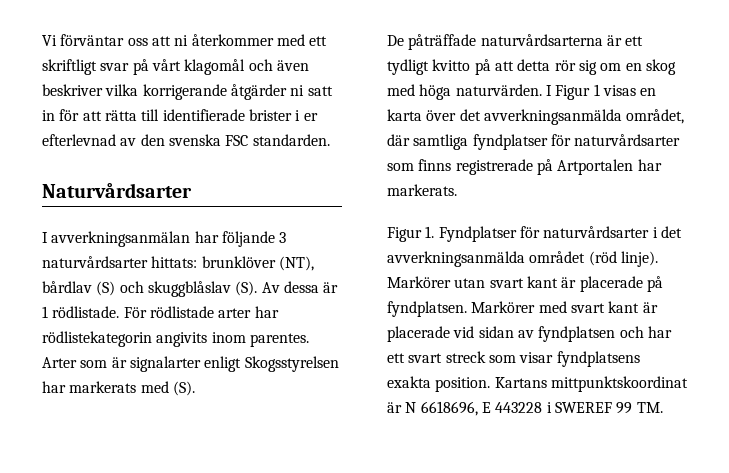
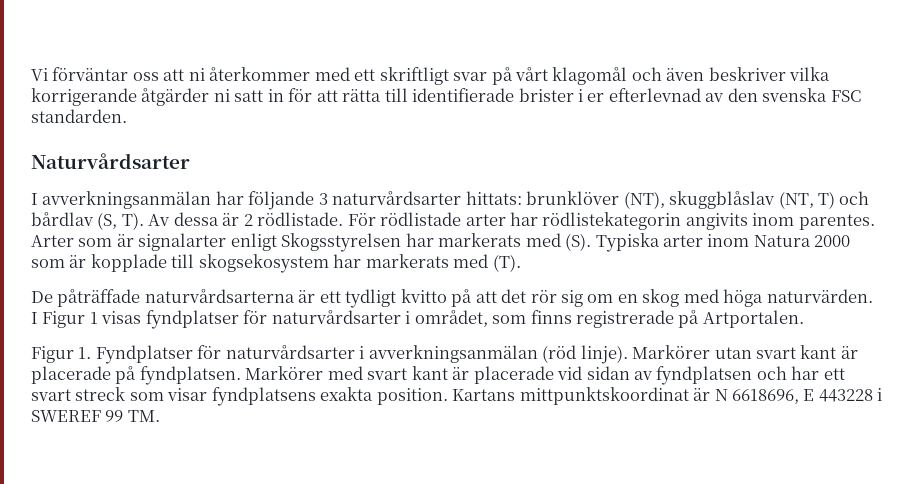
- I avverkningsanmälan har följande 3 naturvårdsarter hittats: brunklöver (NT), bårdlav (S) och skuggblåslav (S). Av dessa är 1 rödlistade.
+ I avverkningsanmälan har följande 3 naturvårdsarter hittats: brunklöver (NT), skuggblåslav (NT, T) och bårdlav (S, T). Av dessa är 2 rödlistade.
- Arter som är signalarter enligt Skogsstyrelsen har markerats med (S).
+ Arter som är signalarter enligt Skogsstyrelsen har markerats med (S). Typiska arter inom Natura 2000 som är kopplade till skogsekosystem har markerats med (T).
- De påträffade naturvårdsarterna är ett tydligt kvitto på att detta rör sig om en skog med höga naturvärden.
+ De påträffade naturvårdsarterna är ett tydligt kvitto på att det rör sig om en skog med höga naturvärden.
- I Figur 1 visas en karta över det avverkningsanmälda området, där samtliga fyndplatser för naturvårdsarter som finns registrerade på Artportalen har markerats.
+ I Figur 1 visas fyndplatser för naturvårdsarter i området, som finns registrerade på Artportalen.
- Figur 1. Fyndplatser för naturvårdsarter i det avverkningsanmälda området (röd linje).
+ Figur 1. Fyndplatser för naturvårdsarter i avverkningsanmälan (röd linje).

